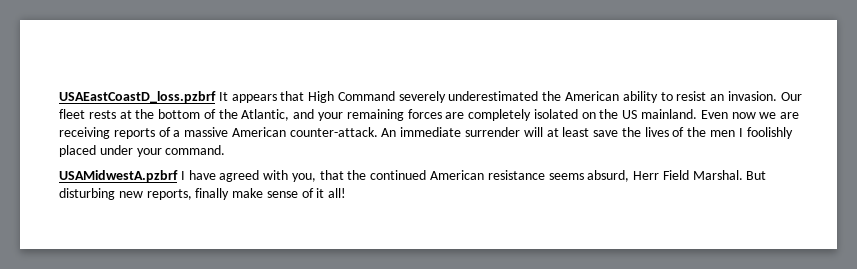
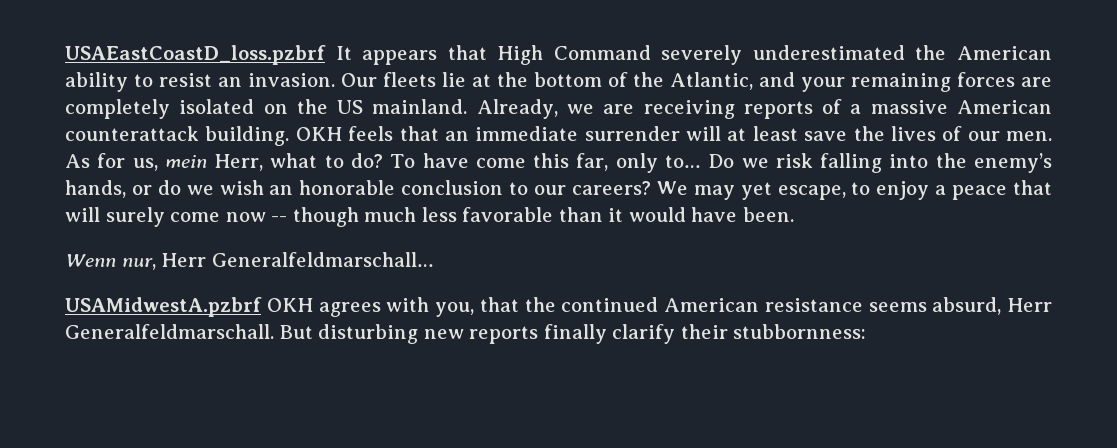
- Our fleet rests at the bottom of the Atlantic, and your remaining forces are completely isolated on the US mainland.
+ Our fleets lie at the bottom of the Atlantic, and your remaining forces are completely isolated on the US mainland.
- Even now we are receiving reports of a massive American counter-attack. An immediate surrender will at least save the lives of the men I foolishly placed under your command.
- USAMidwestA.pzbrf I have agreed with you, that the continued American resistance seems absurd, Herr Field Marshal.
+ Already, we are receiving reports of a massive American counterattack building. OKH feels that an immediate surrender will at least save the lives of our men. As for us, mein Herr, what to do? To have come this far, only to… Do we risk falling into the enemy’s hands, or do we wish an honorable conclusion to our careers? We may yet escape, to enjoy a peace that will surely come now -- though much less favorable than it would have been.
+ Wenn nur, Herr Generalfeldmarschall…
+ USAMidwestA.pzbrf OKH agrees with you, that the continued American resistance seems absurd, Herr Generalfeldmarschall.
- But disturbing new reports, finally make sense of it all!
+ But disturbing new reports finally clarify their stubbornness:

